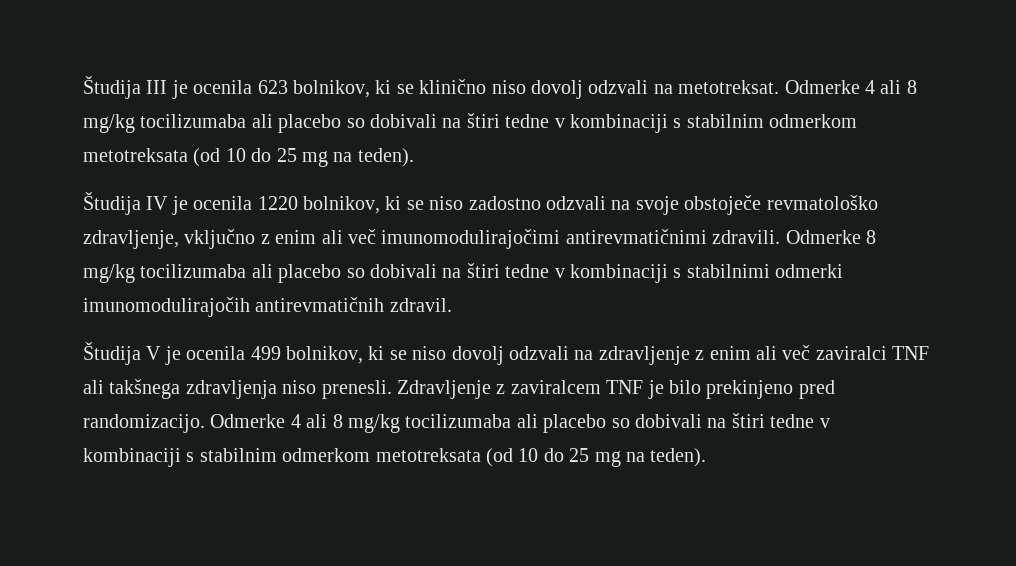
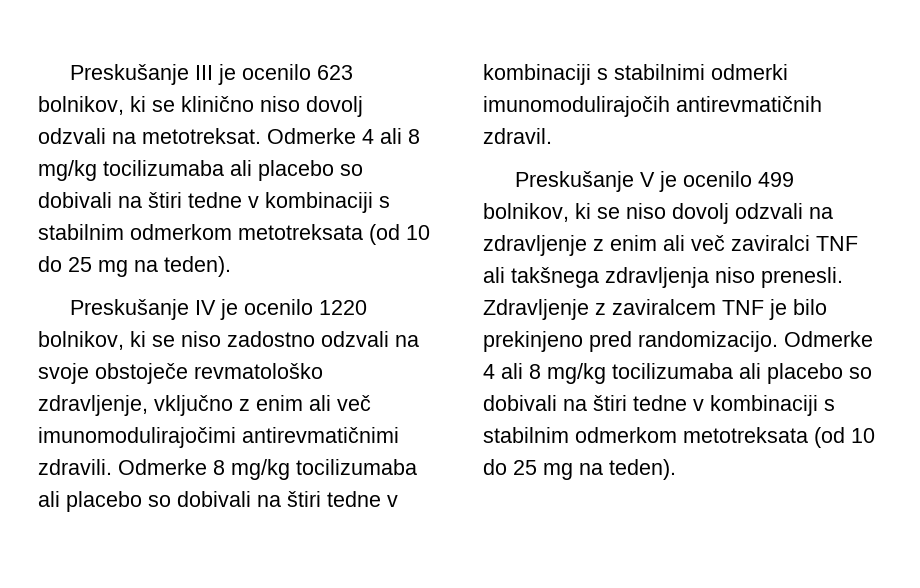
- Študija III je ocenila 623 bolnikov, ki se klinično niso dovolj odzvali na metotreksat.
+ Preskušanje III je ocenilo 623 bolnikov, ki se klinično niso dovolj odzvali na metotreksat.
- Študija IV je ocenila 1220 bolnikov, ki se niso zadostno odzvali na svoje obstoječe revmatološko zdravljenje, vključno z enim ali več imunomodulirajočimi antirevmatičnimi zdravili.
+ Preskušanje IV je ocenilo 1220 bolnikov, ki se niso zadostno odzvali na svoje obstoječe revmatološko zdravljenje, vključno z enim ali več imunomodulirajočimi antirevmatičnimi zdravili.
- Študija V je ocenila 499 bolnikov, ki se niso dovolj odzvali na zdravljenje z enim ali več zaviralci TNF ali takšnega zdravljenja niso prenesli.
+ Preskušanje V je ocenilo 499 bolnikov, ki se niso dovolj odzvali na zdravljenje z enim ali več zaviralci TNF ali takšnega zdravljenja niso prenesli.

